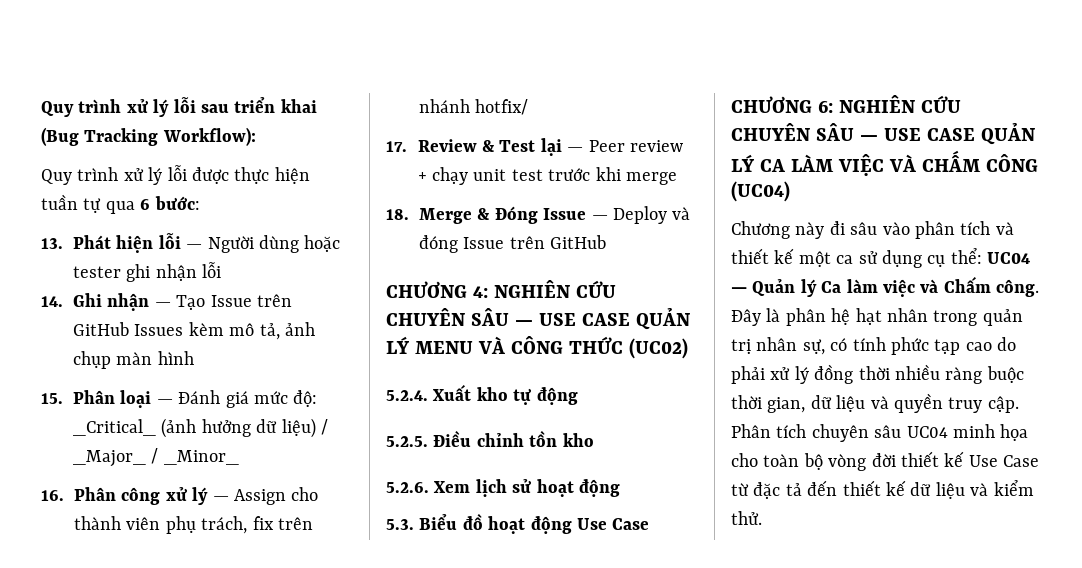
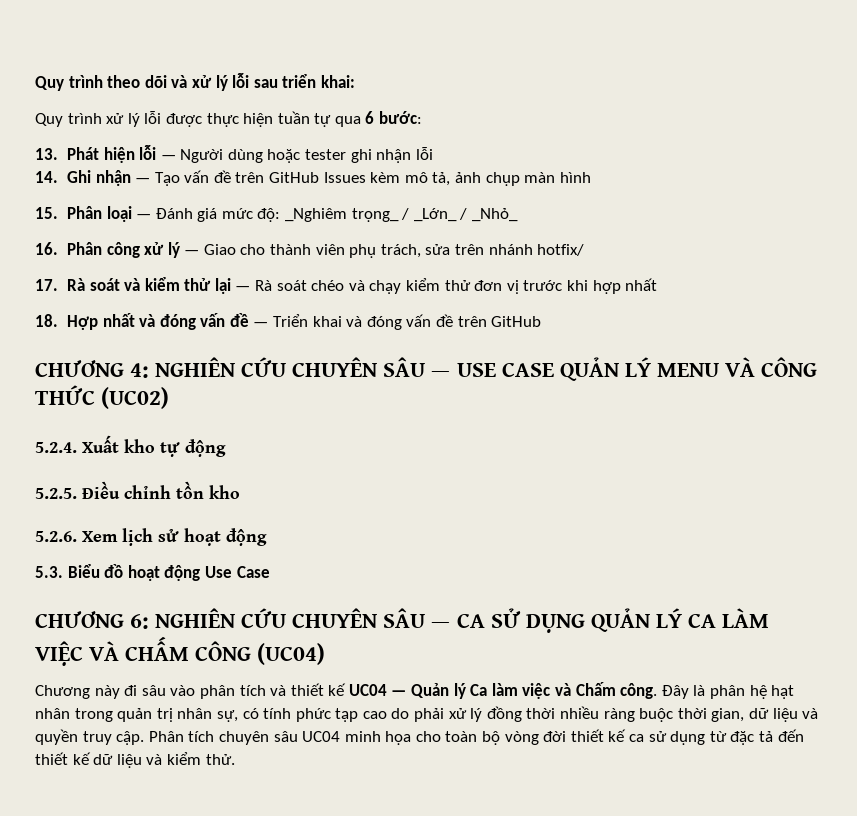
- Quy trình xử lý lỗi sau triển khai (Bug Tracking Workflow):
+ Quy trình theo dõi và xử lý lỗi sau triển khai:
- 14. Ghi nhận — Tạo Issue trên GitHub Issues kèm mô tả, ảnh chụp màn hình
+ 14. Ghi nhận — Tạo vấn đề trên GitHub Issues kèm mô tả, ảnh chụp màn hình
- 15. Phân loại — Đánh giá mức độ: _Critical_ (ảnh hưởng dữ liệu) / _Major_ / _Minor_
+ 15. Phân loại — Đánh giá mức độ: _Nghiêm trọng_ / _Lớn_ / _Nhỏ_
- 16. Phân công xử lý — Assign cho thành viên phụ trách, fix trên nhánh hotfix/
+ 16. Phân công xử lý — Giao cho thành viên phụ trách, sửa trên nhánh hotfix/
- 17. Review & Test lại — Peer review + chạy unit test trước khi merge
- 18. Merge & Đóng Issue — Deploy và đóng Issue trên GitHub
+ 17. Rà soát và kiểm thử lại — Rà soát chéo và chạy kiểm thử đơn vị trước khi hợp nhất
+ 18. Hợp nhất và đóng vấn đề — Triển khai và đóng vấn đề trên GitHub
- CHƯƠNG 6: NGHIÊN CỨU CHUYÊN SÂU — USE CASE QUẢN LÝ CA LÀM VIỆC VÀ CHẤM CÔNG (UC04)
+ CHƯƠNG 6: NGHIÊN CỨU CHUYÊN SÂU — CA SỬ DỤNG QUẢN LÝ CA LÀM VIỆC VÀ CHẤM CÔNG (UC04)
- Chương này đi sâu vào phân tích và thiết kế một ca sử dụng cụ thể: UC04 — Quản lý Ca làm việc và Chấm công.
+ Chương này đi sâu vào phân tích và thiết kế UC04 — Quản lý Ca làm việc và Chấm công.
- Phân tích chuyên sâu UC04 minh họa cho toàn bộ vòng đời thiết kế Use Case từ đặc tả đến thiết kế dữ liệu và kiểm thử.
+ Phân tích chuyên sâu UC04 minh họa cho toàn bộ vòng đời thiết kế ca sử dụng từ đặc tả đến thiết kế dữ liệu và kiểm thử.

